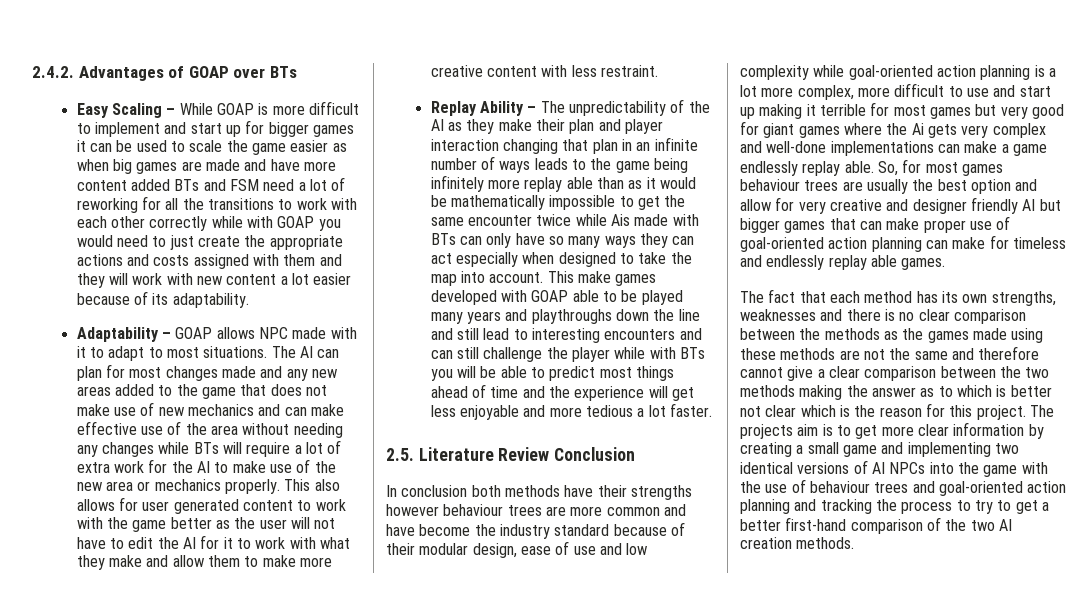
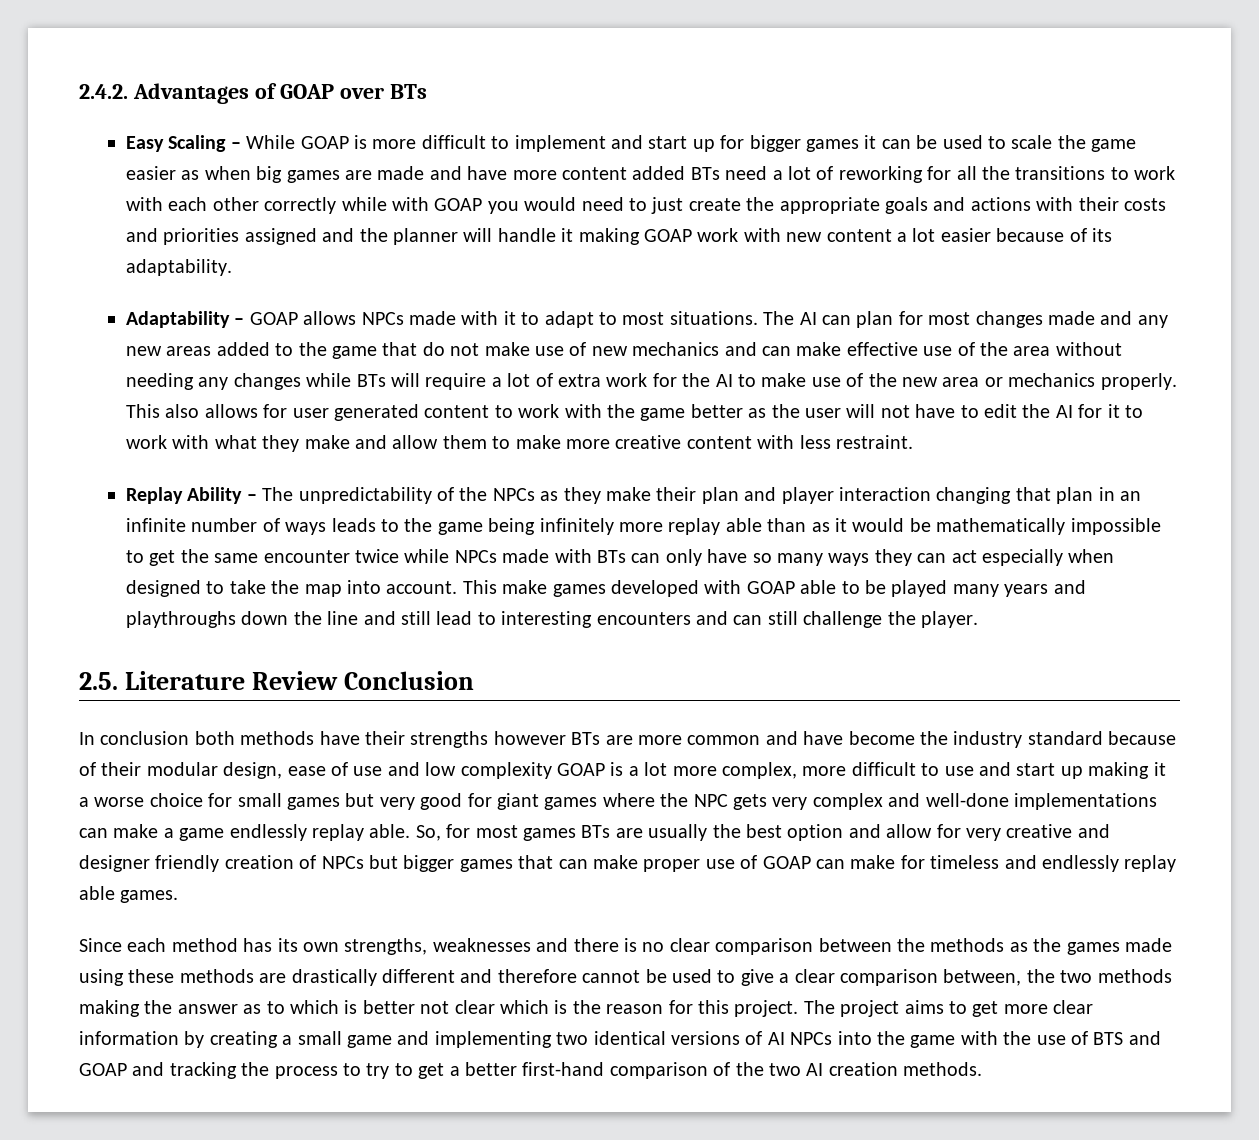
- Easy Scaling – While GOAP is more difficult to implement and start up for bigger games it can be used to scale the game easier as when big games are made and have more content added BTs and FSM need a lot of reworking for all the transitions to work with each other correctly while with GOAP you would need to just create the appropriate actions and costs assigned with them and they will work with new content a lot easier because of its adaptability.
+ Easy Scaling – While GOAP is more difficult to implement and start up for bigger games it can be used to scale the game easier as when big games are made and have more content added BTs need a lot of reworking for all the transitions to work with each other correctly while with GOAP you would need to just create the appropriate goals and actions with their costs and priorities assigned and the planner will handle it making GOAP work with new content a lot easier because of its adaptability.
- Adaptability – GOAP allows NPC made with it to adapt to most situations.
+ Adaptability – GOAP allows NPCs made with it to adapt to most situations.
- The AI can plan for most changes made and any new areas added to the game that does not make use of new mechanics and can make effective use of the area without needing any changes while BTs will require a lot of extra work for the AI to make use of the new area or mechanics properly.
+ The AI can plan for most changes made and any new areas added to the game that do not make use of new mechanics and can make effective use of the area without needing any changes while BTs will require a lot of extra work for the AI to make use of the new area or mechanics properly.
- Replay Ability – The unpredictability of the AI as they make their plan and player interaction changing that plan in an infinite number of ways leads to the game being infinitely more replay able than as it would be mathematically impossible to get the same encounter twice while Ais made with BTs can only have so many ways they can act especially when designed to take the map into account.
+ Replay Ability – The unpredictability of the NPCs as they make their plan and player interaction changing that plan in an infinite number of ways leads to the game being infinitely more replay able than as it would be mathematically impossible to get the same encounter twice while NPCs made with BTs can only have so many ways they can act especially when designed to take the map into account.
- This make games developed with GOAP able to be played many years and playthroughs down the line and still lead to interesting encounters and can still challenge the player while with BTs you will be able to predict most things ahead of time and the experience will get less enjoyable and more tedious a lot faster.
+ This make games developed with GOAP able to be played many years and playthroughs down the line and still lead to interesting encounters and can still challenge the player.
- In conclusion both methods have their strengths however behaviour trees are more common and have become the industry standard because of their modular design, ease of use and low complexity while goal-oriented action planning is a lot more complex, more difficult to use and start up making it terrible for most games but very good for giant games where the Ai gets very complex and well-done implementations can make a game endlessly replay able.
+ In conclusion both methods have their strengths however BTs are more common and have become the industry standard because of their modular design, ease of use and low complexity GOAP is a lot more complex, more difficult to use and start up making it a worse choice for small games but very good for giant games where the NPC gets very complex and well-done implementations can make a game endlessly replay able.
- So, for most games behaviour trees are usually the best option and allow for very creative and designer friendly AI but bigger games that can make proper use of goal-oriented action planning can make for timeless and endlessly replay able games.
+ So, for most games BTs are usually the best option and allow for very creative and designer friendly creation of NPCs but bigger games that can make proper use of GOAP can make for timeless and endlessly replay able games.
- The fact that each method has its own strengths, weaknesses and there is no clear comparison between the methods as the games made using these methods are not the same and therefore cannot give a clear comparison between the two methods making the answer as to which is better not clear which is the reason for this project.
+ Since each method has its own strengths, weaknesses and there is no clear comparison between the methods as the games made using these methods are drastically different and therefore cannot be used to give a clear comparison between, the two methods making the answer as to which is better not clear which is the reason for this project.
- The projects aim is to get more clear information by creating a small game and implementing two identical versions of AI NPCs into the game with the use of behaviour trees and goal-oriented action planning and tracking the process to try to get a better first-hand comparison of the two AI creation methods.
+ The project aims to get more clear information by creating a small game and implementing two identical versions of AI NPCs into the game with the use of BTS and GOAP and tracking the process to try to get a better first-hand comparison of the two AI creation methods.

